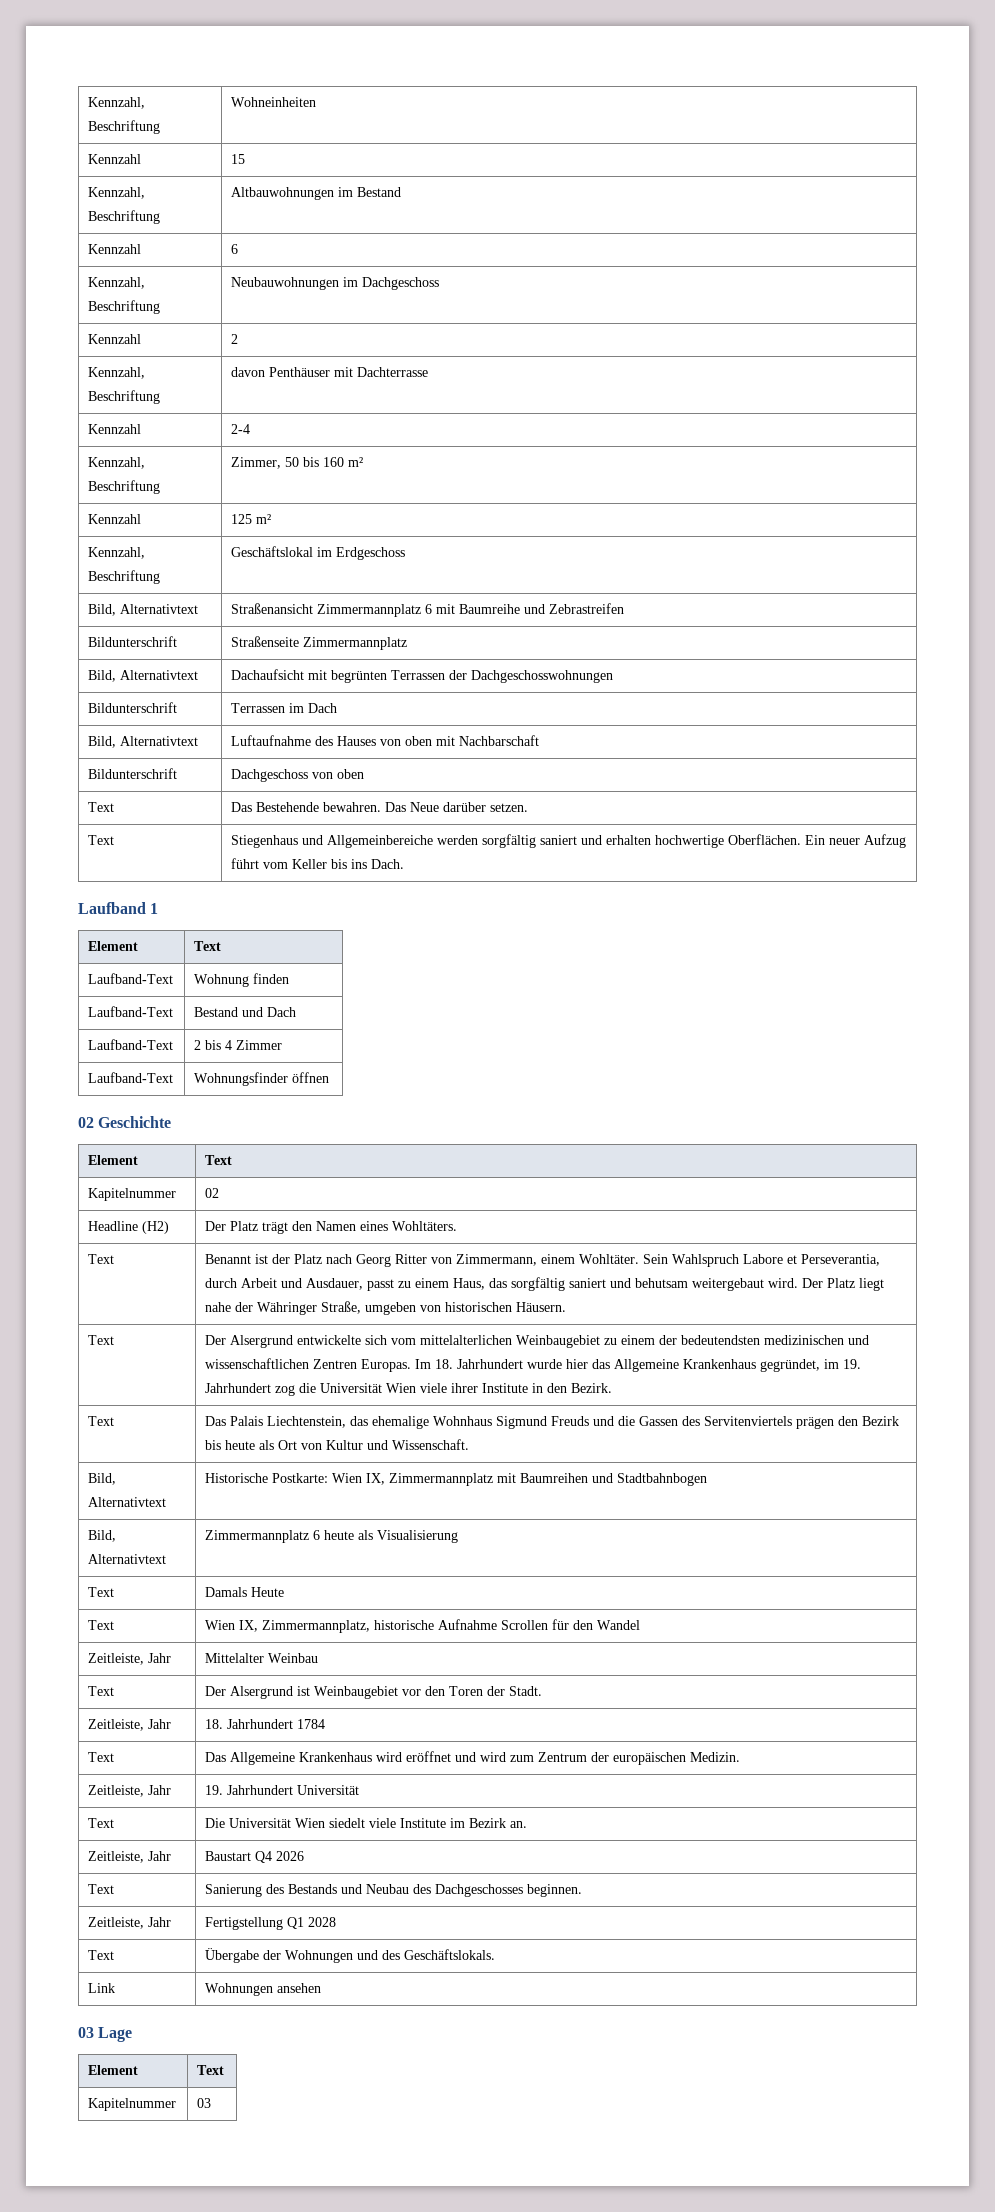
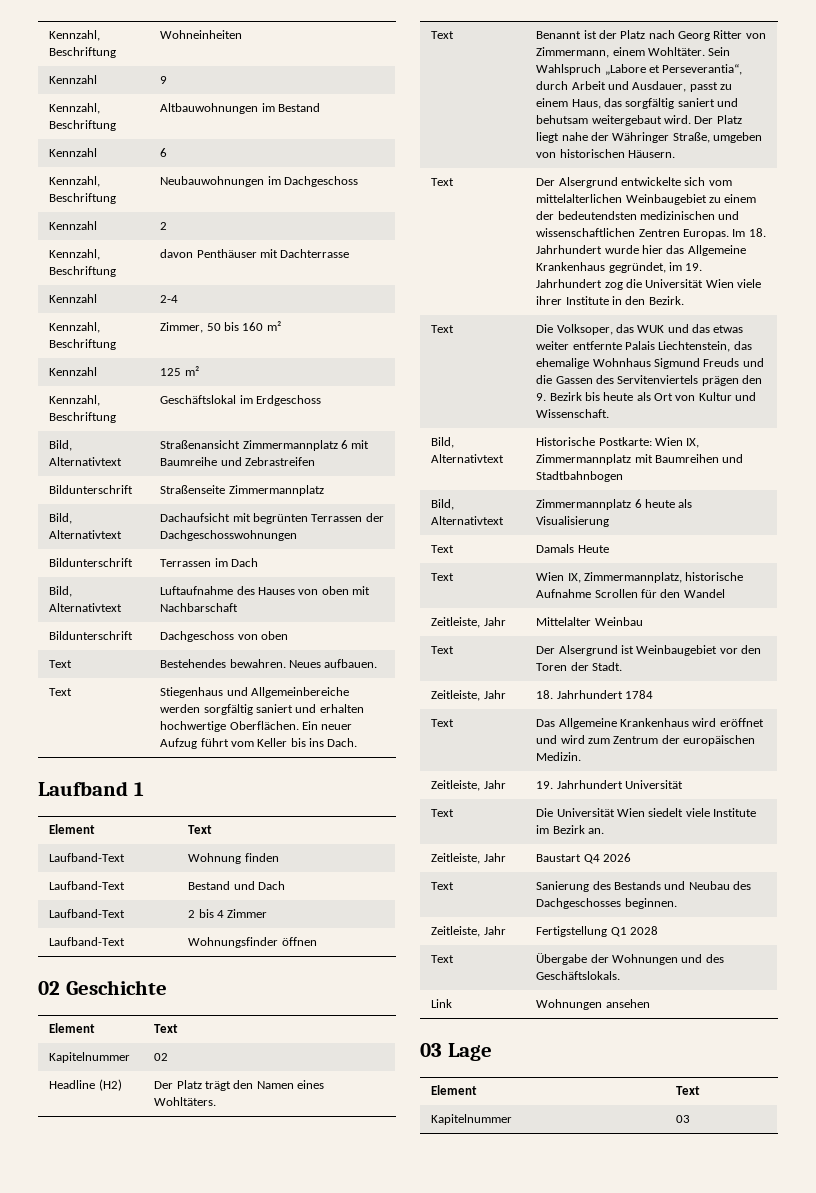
- Kennzahl | 15
+ Kennzahl | 9
- Text | Das Bestehende bewahren. Das Neue darüber setzen.
+ Text | Bestehendes bewahren. Neues aufbauen.
- Sein Wahlspruch Labore et Perseverantia, durch Arbeit und Ausdauer, passt zu einem Haus, das sorgfältig saniert und behutsam weitergebaut wird.
+ Sein Wahlspruch „Labore et Perseverantia“, durch Arbeit und Ausdauer, passt zu einem Haus, das sorgfältig saniert und behutsam weitergebaut wird.
- Text | Das Palais Liechtenstein, das ehemalige Wohnhaus Sigmund Freuds und die Gassen des Servitenviertels prägen den Bezirk bis heute als Ort von Kultur und Wissenschaft.
+ Text | Die Volksoper, das WUK und das etwas weiter entfernte Palais Liechtenstein, das ehemalige Wohnhaus Sigmund Freuds und die Gassen des Servitenviertels prägen den 9. Bezirk bis heute als Ort von Kultur und Wissenschaft.

